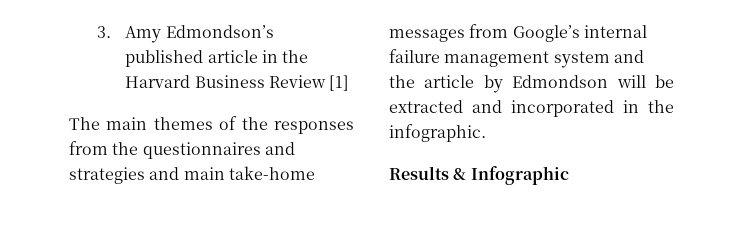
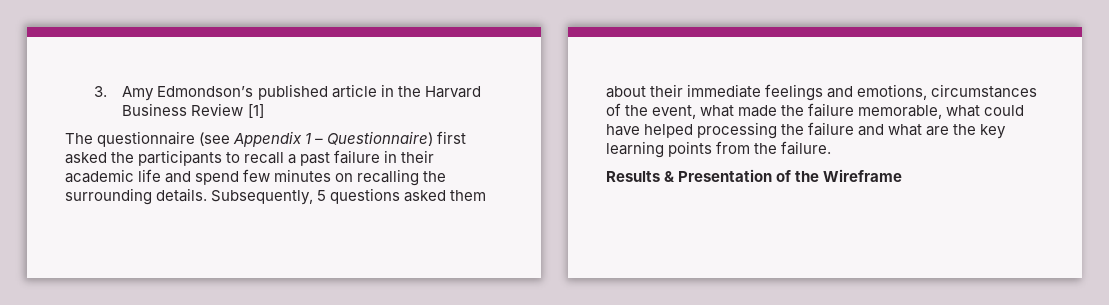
- The main themes of the responses from the questionnaires and strategies and main take-home messages from Google’s internal failure management system and the article by Edmondson will be extracted and incorporated in the infographic.
- Results & Infographic
+ The questionnaire (see Appendix 1 – Questionnaire) first asked the participants to recall a past failure in their academic life and spend few minutes on recalling the surrounding details. Subsequently, 5 questions asked them about their immediate feelings and emotions, circumstances of the event, what made the failure memorable, what could have helped processing the failure and what are the key learning points from the failure.
+ Results & Presentation of the Wireframe

